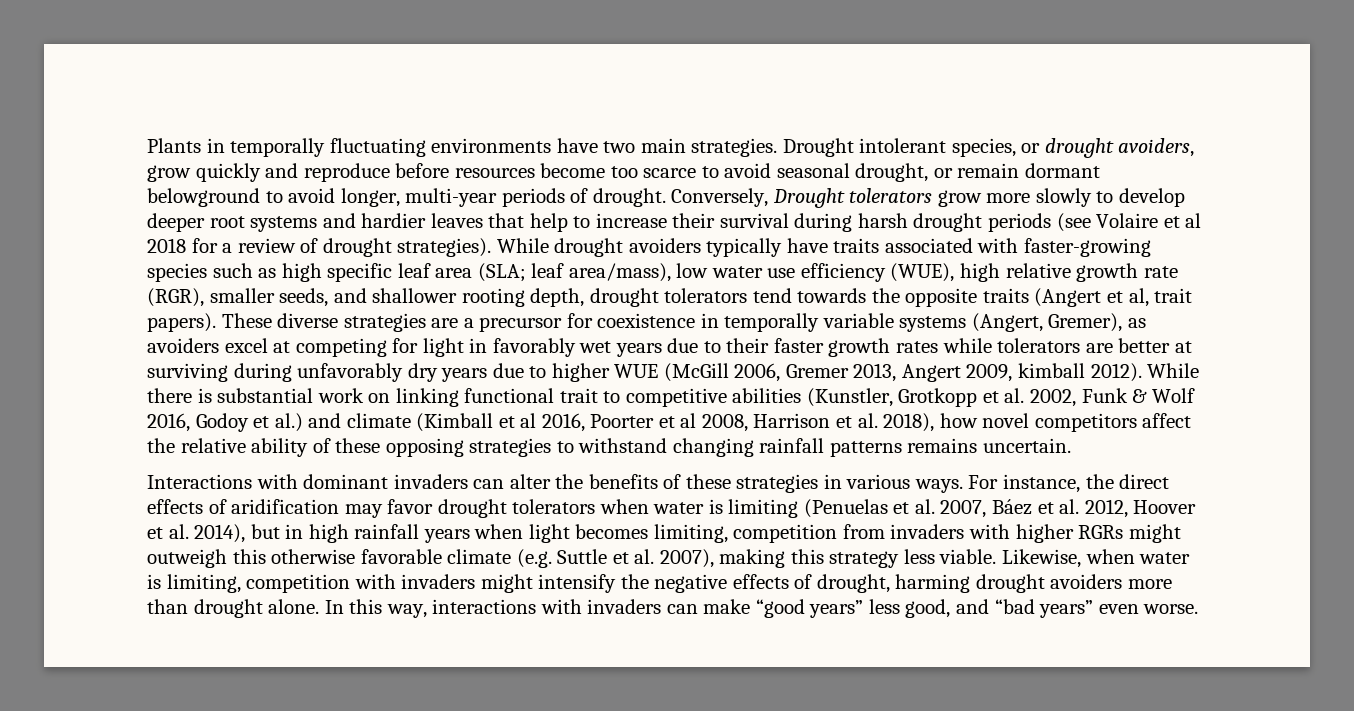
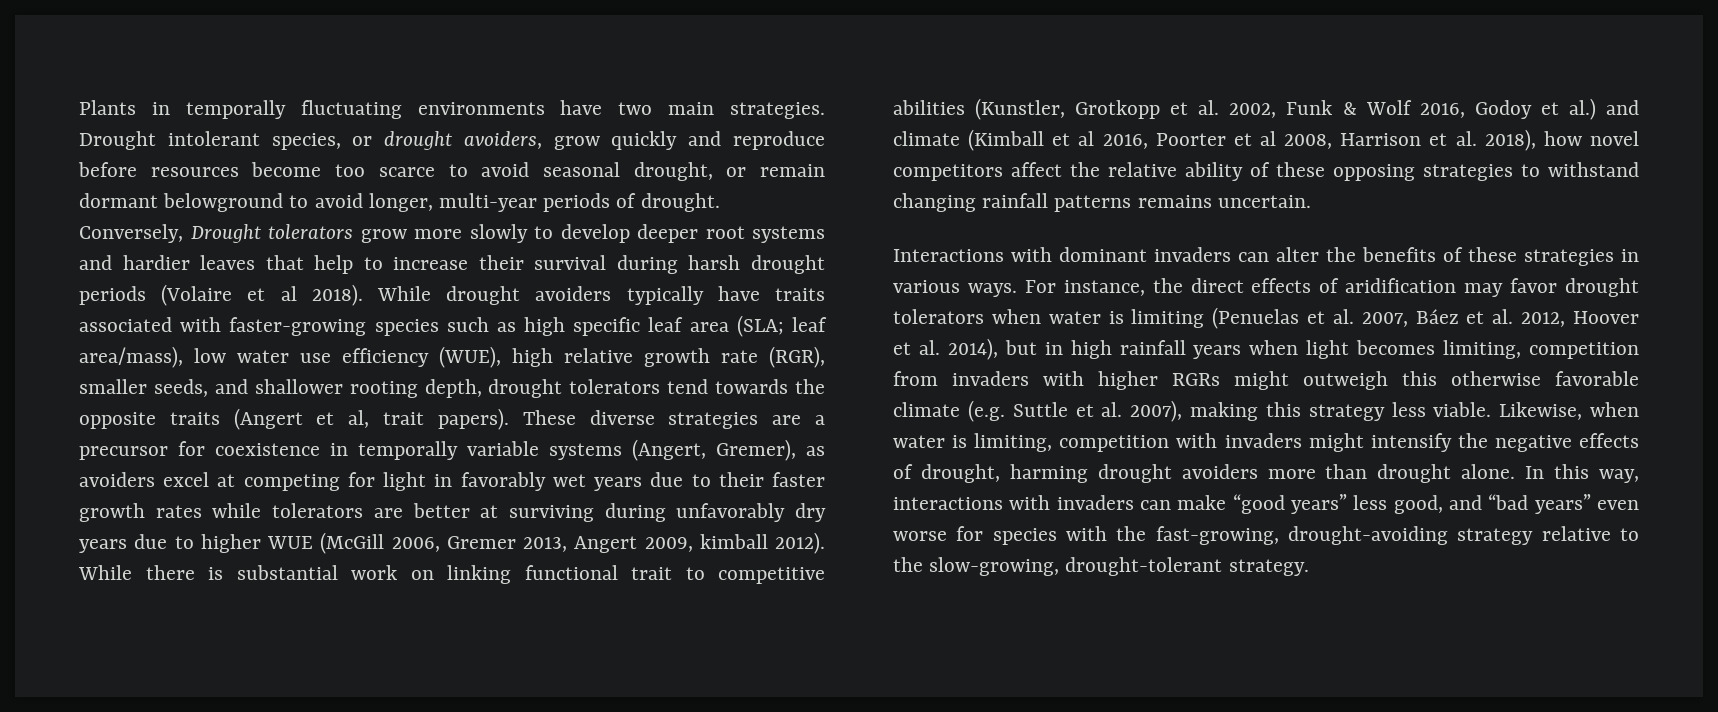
- Conversely, Drought tolerators grow more slowly to develop deeper root systems and hardier leaves that help to increase their survival during harsh drought periods (see Volaire et al 2018 for a review of drought strategies).
+ Conversely, Drought tolerators grow more slowly to develop deeper root systems and hardier leaves that help to increase their survival during harsh drought periods (Volaire et al 2018).
- In this way, interactions with invaders can make “good years” less good, and “bad years” even worse.
+ In this way, interactions with invaders can make “good years” less good, and “bad years” even worse for species with the fast-growing, drought-avoiding strategy relative to the slow-growing, drought-tolerant strategy.

